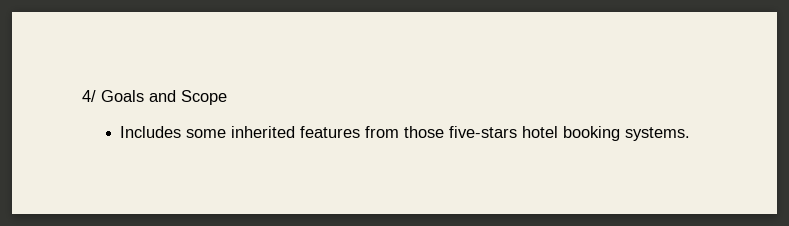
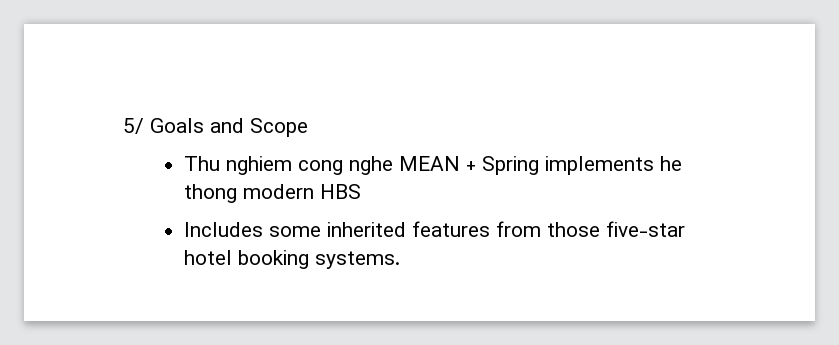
- 4/ Goals and Scope
+ 5/ Goals and Scope
+ Thu nghiem cong nghe MEAN + Spring implements he thong modern HBS
- Includes some inherited features from those five-stars hotel booking systems.
+ Includes some inherited features from those five-star hotel booking systems.

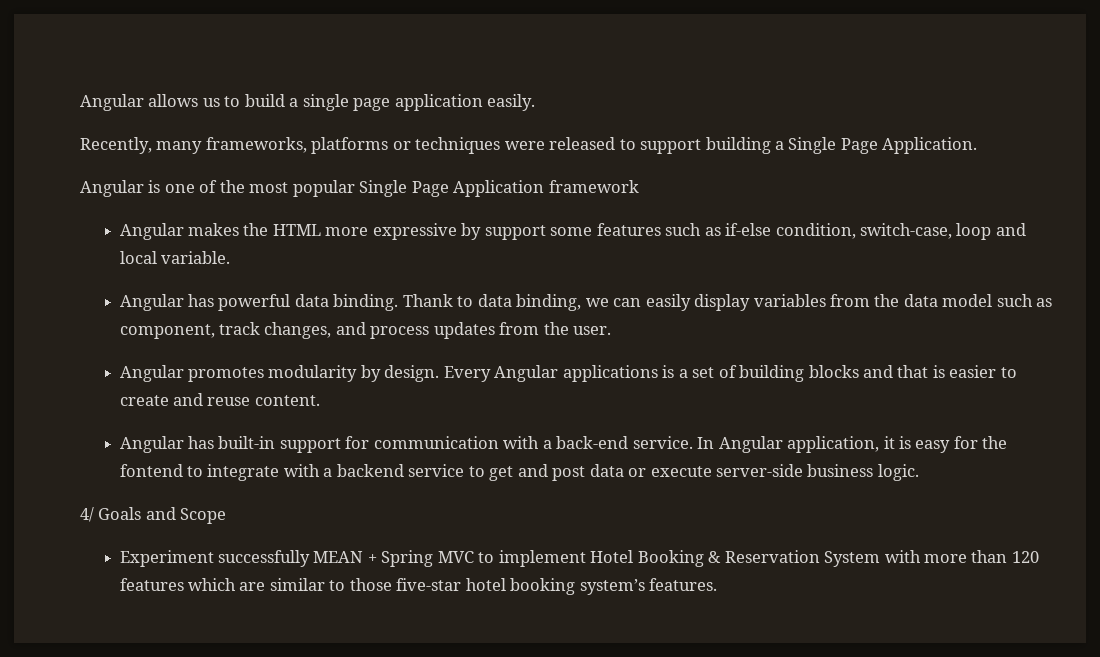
- 5/ Goals and Scope
- Thu nghiem cong nghe MEAN + Spring implements he thong modern HBS
- Includes some inherited features from those five-star hotel booking systems.
+ Angular allows us to build a single page application easily.
+ Recently, many frameworks, platforms or techniques were released to support building a Single Page Application.
+ Angular is one of the most popular Single Page Application framework
+ Angular makes the HTML more expressive by support some features such as if-else condition, switch-case, loop and local variable.
+ Angular has powerful data binding. Thank to data binding, we can easily display variables from the data model such as component, track changes, and process updates from the user.
+ Angular promotes modularity by design. Every Angular applications is a set of building blocks and that is easier to create and reuse content.
+ Angular has built-in support for communication with a back-end service. In Angular application, it is easy for the fontend to integrate with a backend service to get and post data or execute server-side business logic.
+ 4/ Goals and Scope
+ Experiment successfully MEAN + Spring MVC to implement Hotel Booking & Reservation System with more than 120 features which are similar to those five-star hotel booking system’s features.

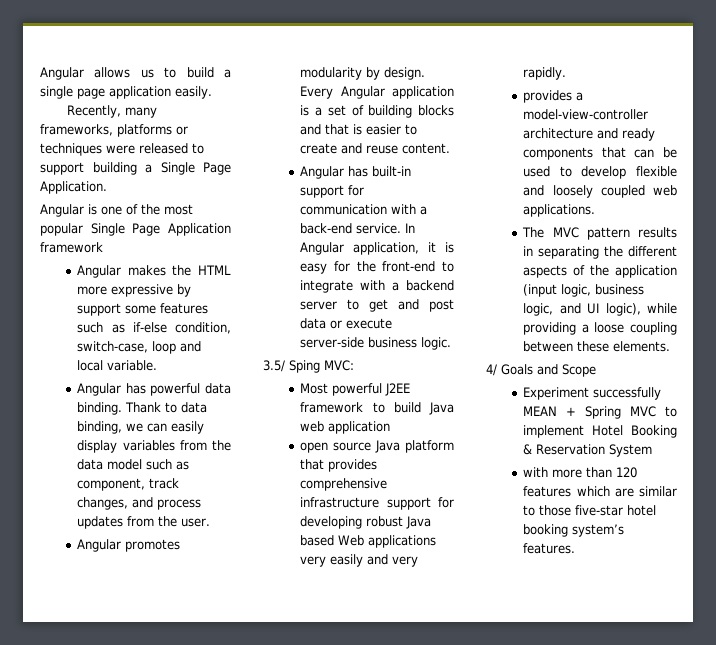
- Every Angular applications is a set of building blocks and that is easier to create and reuse content.
+ Every Angular application is a set of building blocks and that is easier to create and reuse content.
- In Angular application, it is easy for the fontend to integrate with a backend service to get and post data or execute server-side business logic.
+ In Angular application, it is easy for the front-end to integrate with a backend server to get and post data or execute server-side business logic.
+ 3.5/ Sping MVC:
+ Most powerful J2EE framework to build Java web application
+ open source Java platform that provides comprehensive infrastructure support for developing robust Java based Web applications very easily and very rapidly.
+ provides a model-view-controller architecture and ready components that can be used to develop flexible and loosely coupled web applications.
+ The MVC pattern results in separating the different aspects of the application (input logic, business logic, and UI logic), while providing a loose coupling between these elements.
- Experiment successfully MEAN + Spring MVC to implement Hotel Booking & Reservation System with more than 120 features which are similar to those five-star hotel booking system’s features.
+ Experiment successfully MEAN + Spring MVC to implement Hotel Booking & Reservation System
+ with more than 120 features which are similar to those five-star hotel booking system’s features.

